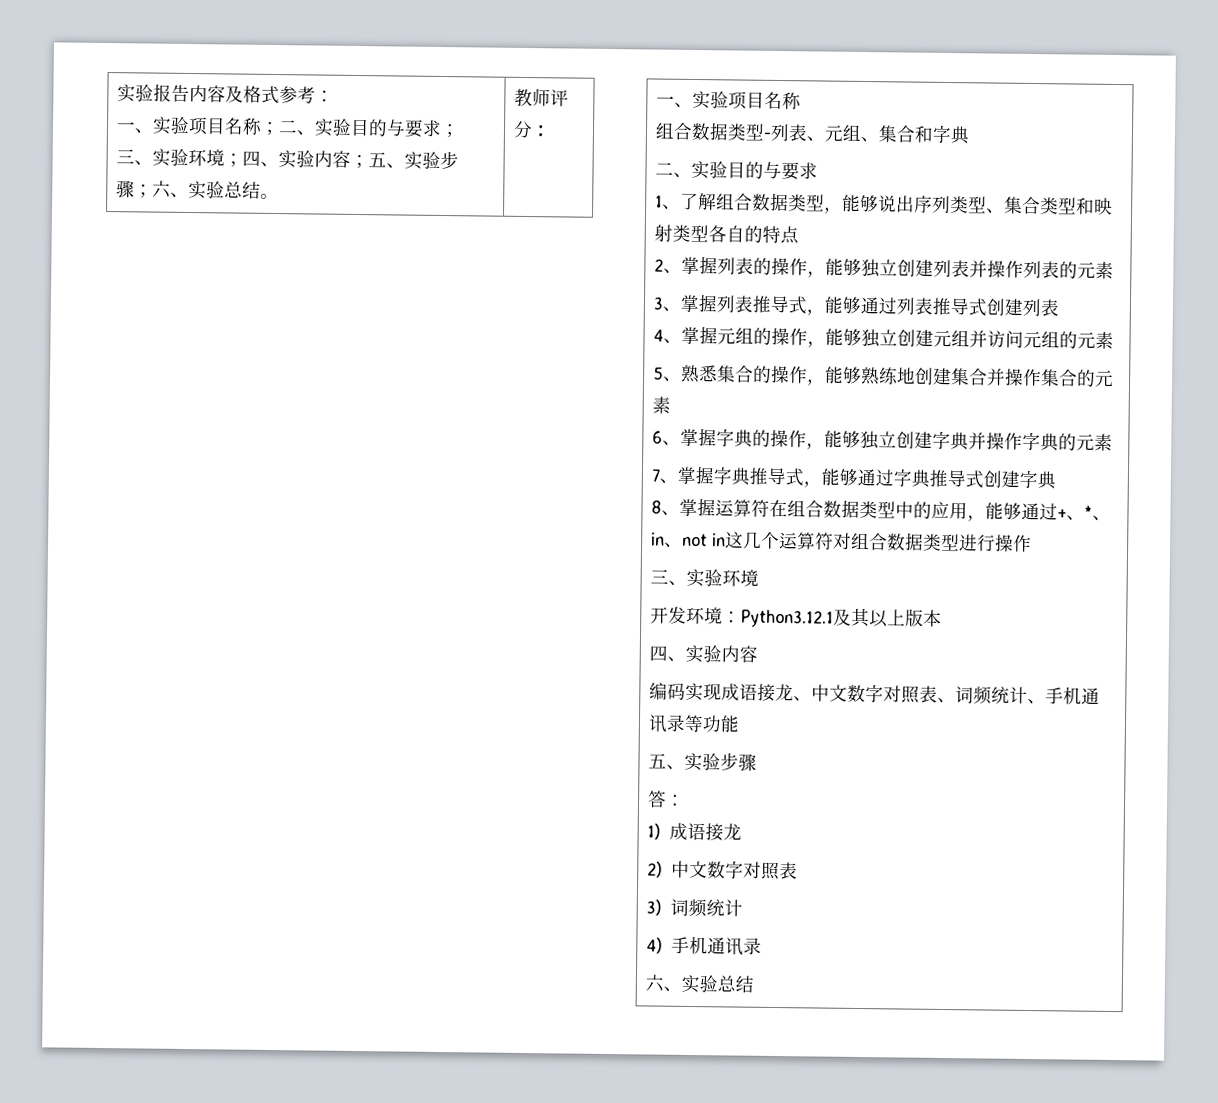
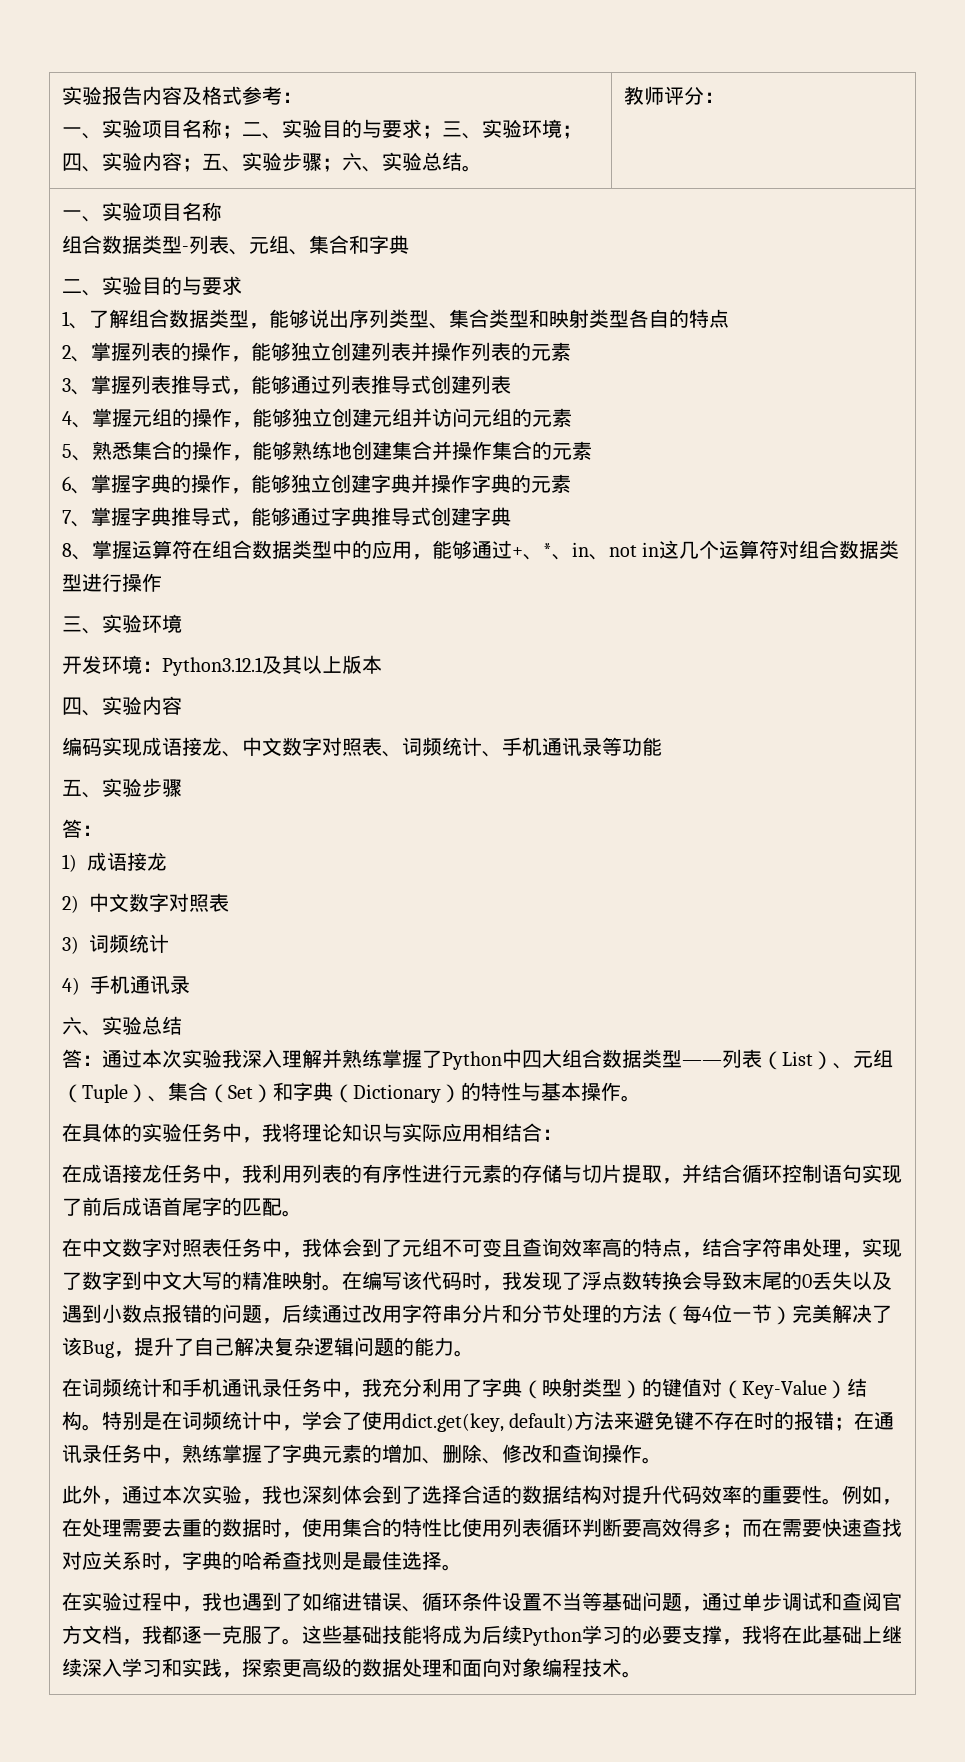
+ 答：通过本次实验我深入理解并熟练掌握了Python中四大组合数据类型——列表（List）、元组（Tuple）、集合（Set）和字典（Dictionary）的特性与基本操作。
+ 在具体的实验任务中，我将理论知识与实际应用相结合：
+ 在成语接龙任务中，我利用列表的有序性进行元素的存储与切片提取，并结合循环控制语句实现了前后成语首尾字的匹配。
+ 在中文数字对照表任务中，我体会到了元组不可变且查询效率高的特点，结合字符串处理，实现了数字到中文大写的精准映射。在编写该代码时，我发现了浮点数转换会导致末尾的0丢失以及遇到小数点报错的问题，后续通过改用字符串分片和分节处理的方法（每4位一节）完美解决了该Bug，提升了自己解决复杂逻辑问题的能力。
+ 在词频统计和手机通讯录任务中，我充分利用了字典（映射类型）的键值对（Key-Value）结构。特别是在词频统计中，学会了使用dict.get(key, default)方法来避免键不存在时的报错；在通讯录任务中，熟练掌握了字典元素的增加、删除、修改和查询操作。
+ 此外，通过本次实验，我也深刻体会到了选择合适的数据结构对提升代码效率的重要性。例如，在处理需要去重的数据时，使用集合的特性比使用列表循环判断要高效得多；而在需要快速查找对应关系时，字典的哈希查找则是最佳选择。
+ 在实验过程中，我也遇到了如缩进错误、循环条件设置不当等基础问题，通过单步调试和查阅官方文档，我都逐一克服了。这些基础技能将成为后续Python学习的必要支撑，我将在此基础上继续深入学习和实践，探索更高级的数据处理和面向对象编程技术。

